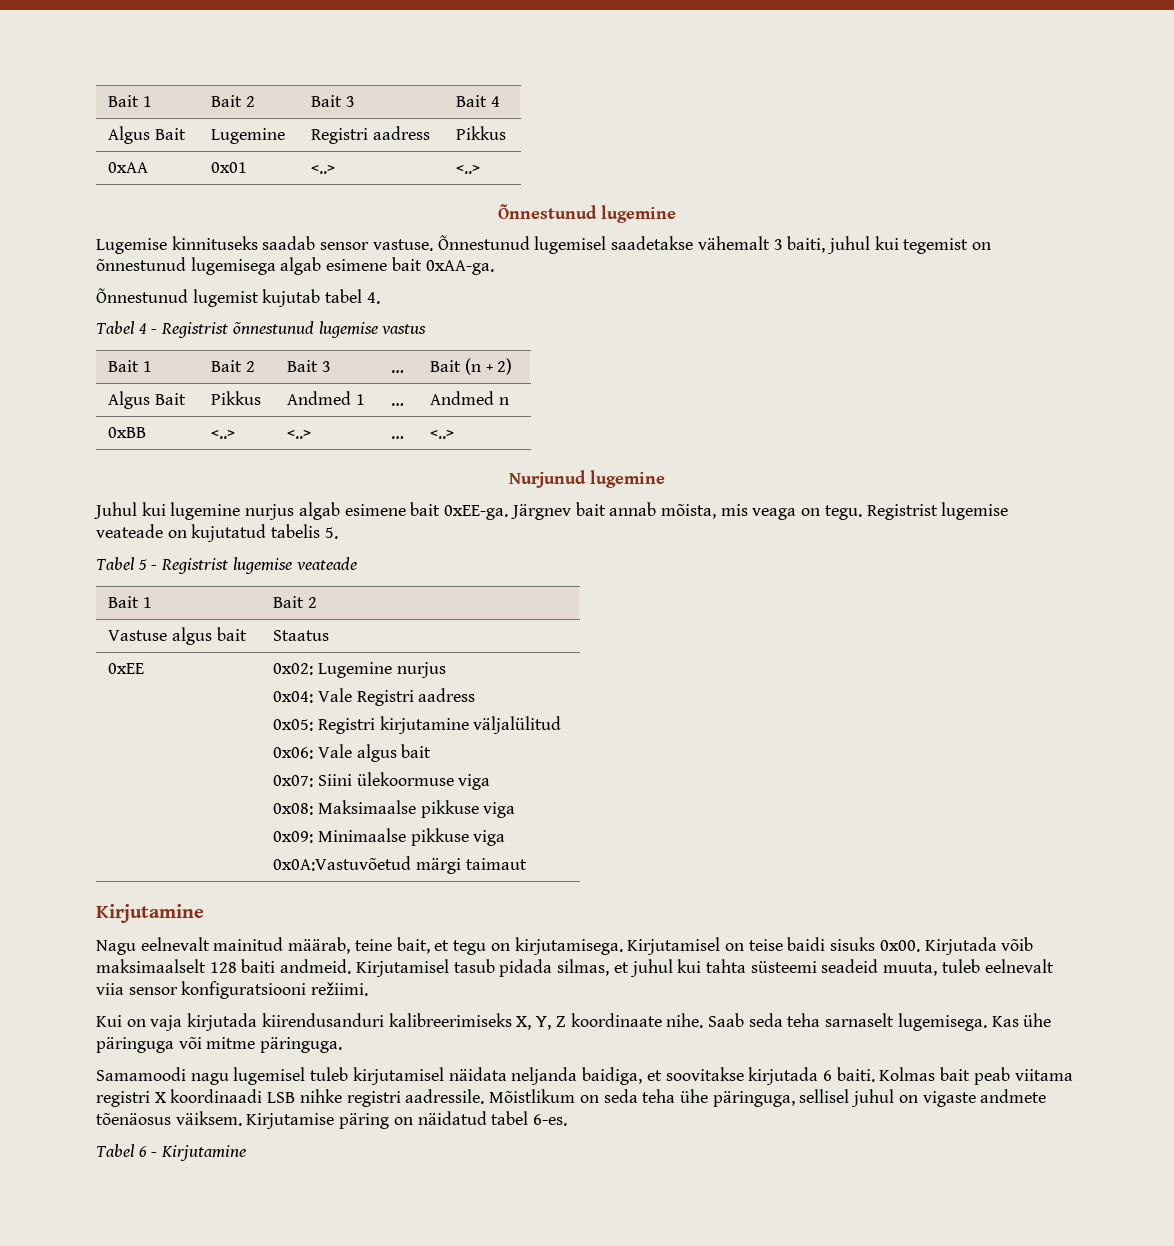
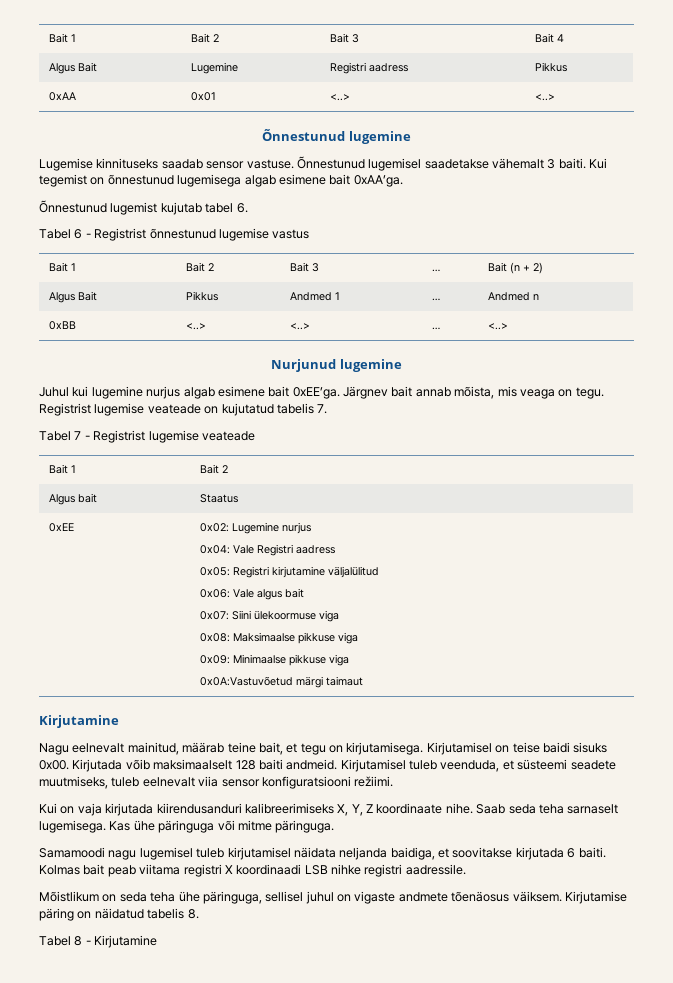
- Õnnestunud lugemisel saadetakse vähemalt 3 baiti, juhul kui tegemist on õnnestunud lugemisega algab esimene bait 0xAA-ga.
+ Õnnestunud lugemisel saadetakse vähemalt 3 baiti. Kui tegemist on õnnestunud lugemisega algab esimene bait 0xAA’ga.
- Õnnestunud lugemist kujutab tabel 4.
- Tabel 4 - Registrist õnnestunud lugemise vastus
+ Õnnestunud lugemist kujutab tabel 6.
+ Tabel 6 - Registrist õnnestunud lugemise vastus
- Juhul kui lugemine nurjus algab esimene bait 0xEE-ga.
+ Juhul kui lugemine nurjus algab esimene bait 0xEE’ga.
- Registrist lugemise veateade on kujutatud tabelis 5.
- Tabel 5 - Registrist lugemise veateade
+ Registrist lugemise veateade on kujutatud tabelis 7.
+ Tabel 7 - Registrist lugemise veateade
- Vastuse algus bait | Staatus
+ Algus bait | Staatus
- Nagu eelnevalt mainitud määrab, teine bait, et tegu on kirjutamisega.
+ Nagu eelnevalt mainitud, määrab teine bait, et tegu on kirjutamisega.
- Kirjutamisel tasub pidada silmas, et juhul kui tahta süsteemi seadeid muuta, tuleb eelnevalt viia sensor konfiguratsiooni režiimi.
+ Kirjutamisel tuleb veenduda, et süsteemi seadete muutmiseks, tuleb eelnevalt viia sensor konfiguratsiooni režiimi.
- Kolmas bait peab viitama registri X koordinaadi LSB nihke registri aadressile. Mõistlikum on seda teha ühe päringuga, sellisel juhul on vigaste andmete tõenäosus väiksem.
+ Kolmas bait peab viitama registri X koordinaadi LSB nihke registri aadressile.
+ Mõistlikum on seda teha ühe päringuga, sellisel juhul on vigaste andmete tõenäosus väiksem.
- Kirjutamise päring on näidatud tabel 6-es.
- Tabel 6 - Kirjutamine
+ Kirjutamise päring on näidatud tabelis 8.
+ Tabel 8 - Kirjutamine

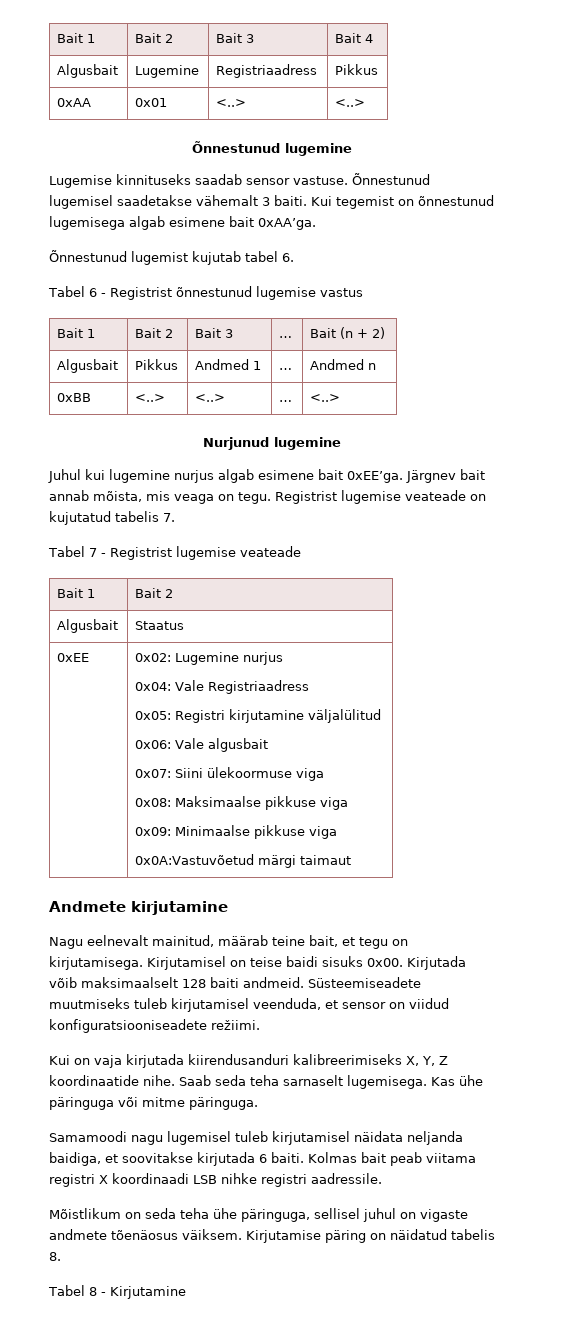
- Algus Bait | Lugemine | Registri aadress | Pikkus
+ Algusbait | Lugemine | Registriaadress | Pikkus
- Algus Bait | Pikkus | Andmed 1 | … | Andmed n
+ Algusbait | Pikkus | Andmed 1 | … | Andmed n
- Algus bait | Staatus
+ Algusbait | Staatus
  0xEE | 0x02: Lugemine nurjus
- 0x04: Vale Registri aadress
+ 0x04: Vale Registriaadress
  0x05: Registri kirjutamine väljalülitud
- 0x06: Vale algus bait
+ 0x06: Vale algusbait
  0x07: Siini ülekoormuse viga
  0x08: Maksimaalse pikkuse viga
  0x09: Minimaalse pikkuse viga
  0x0A:Vastuvõetud märgi taimaut
- Kirjutamine
+ Andmete kirjutamine
- Kirjutamisel tuleb veenduda, et süsteemi seadete muutmiseks, tuleb eelnevalt viia sensor konfiguratsiooni režiimi.
+ Süsteemiseadete muutmiseks tuleb kirjutamisel veenduda, et sensor on viidud konfiguratsiooniseadete režiimi.
- Kui on vaja kirjutada kiirendusanduri kalibreerimiseks X, Y, Z koordinaate nihe.
+ Kui on vaja kirjutada kiirendusanduri kalibreerimiseks X, Y, Z koordinaatide nihe.

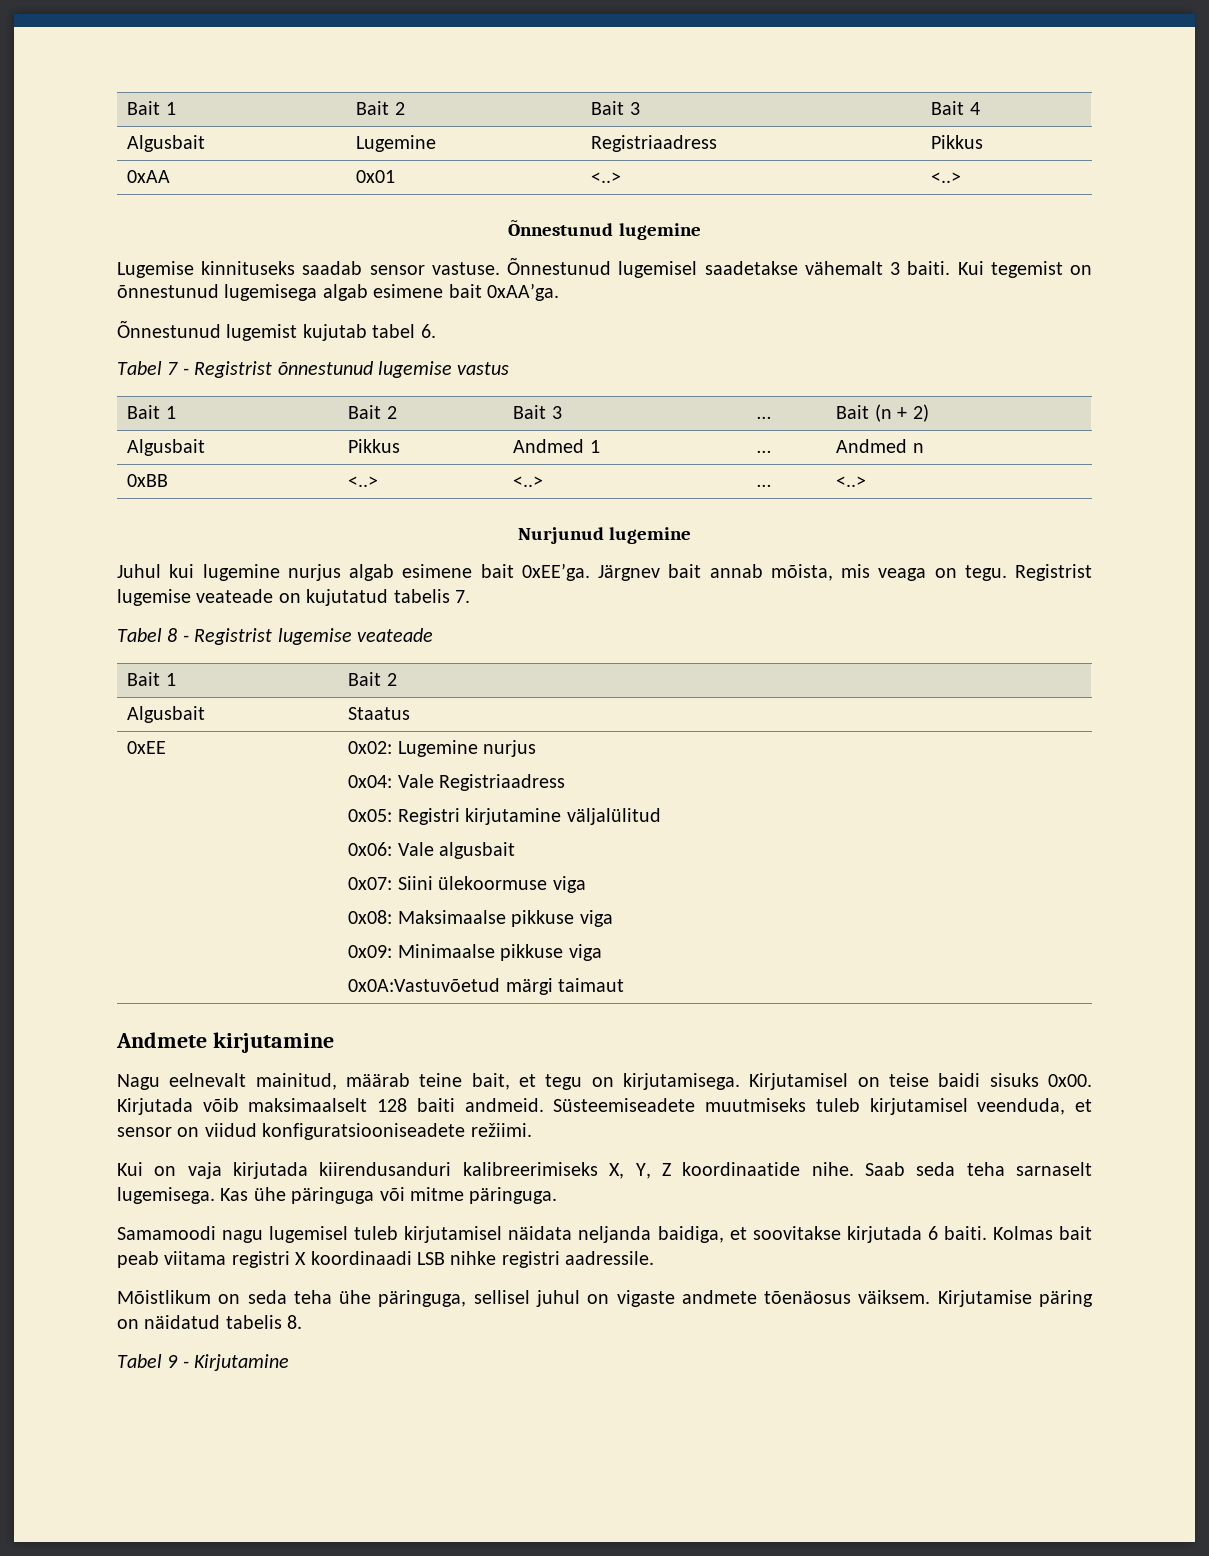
- Tabel 6 - Registrist õnnestunud lugemise vastus
+ Tabel 7 - Registrist õnnestunud lugemise vastus
- Tabel 7 - Registrist lugemise veateade
+ Tabel 8 - Registrist lugemise veateade
- Tabel 8 - Kirjutamine
+ Tabel 9 - Kirjutamine

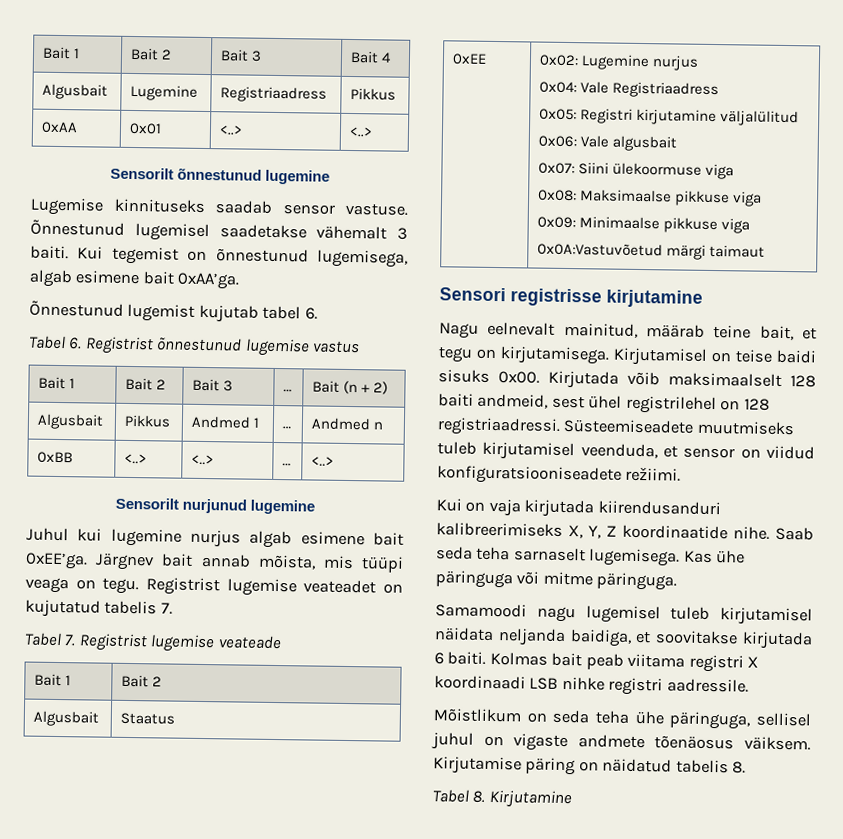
- Õnnestunud lugemine
+ Sensorilt õnnestunud lugemine
- Kui tegemist on õnnestunud lugemisega algab esimene bait 0xAA’ga.
+ Kui tegemist on õnnestunud lugemisega, algab esimene bait 0xAA’ga.
- Tabel 7 - Registrist õnnestunud lugemise vastus
+ Tabel 6. Registrist õnnestunud lugemise vastus
- Nurjunud lugemine
+ Sensorilt nurjunud lugemine
- Järgnev bait annab mõista, mis veaga on tegu.
+ Järgnev bait annab mõista, mis tüüpi veaga on tegu.
- Registrist lugemise veateade on kujutatud tabelis 7.
+ Registrist lugemise veateadet on kujutatud tabelis 7.
- Tabel 8 - Registrist lugemise veateade
+ Tabel 7. Registrist lugemise veateade
- Andmete kirjutamine
+ Sensori registrisse kirjutamine
- Kirjutada võib maksimaalselt 128 baiti andmeid.
+ Kirjutada võib maksimaalselt 128 baiti andmeid, sest ühel registrilehel on 128 registriaadressi.
- Tabel 9 - Kirjutamine
+ Tabel 8. Kirjutamine

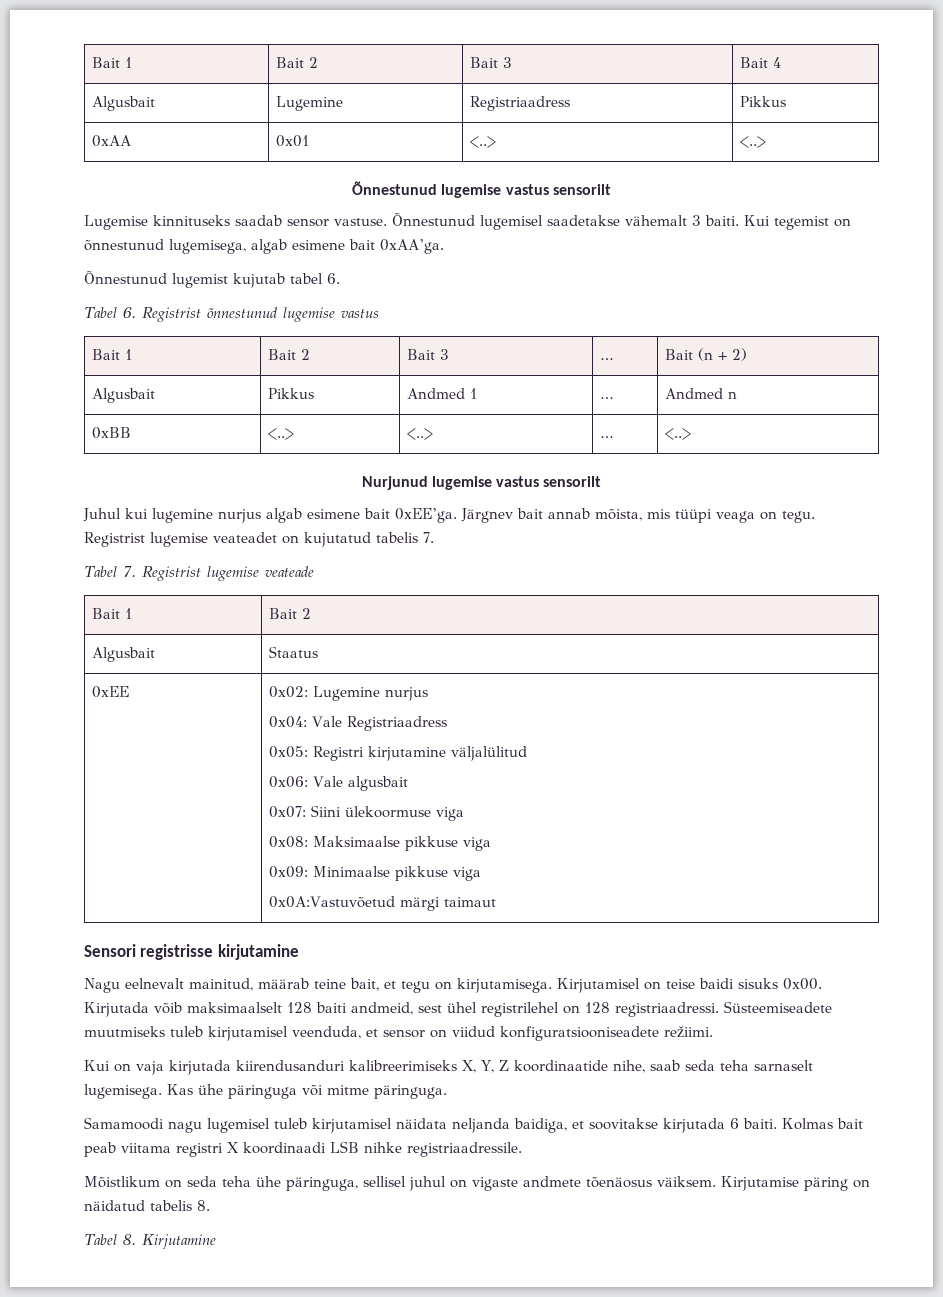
- Sensorilt õnnestunud lugemine
+ Õnnestunud lugemise vastus sensorilt
- Sensorilt nurjunud lugemine
+ Nurjunud lugemise vastus sensorilt
- Kui on vaja kirjutada kiirendusanduri kalibreerimiseks X, Y, Z koordinaatide nihe. Saab seda teha sarnaselt lugemisega.
+ Kui on vaja kirjutada kiirendusanduri kalibreerimiseks X, Y, Z koordinaatide nihe, saab seda teha sarnaselt lugemisega.
- Kolmas bait peab viitama registri X koordinaadi LSB nihke registri aadressile.
+ Kolmas bait peab viitama registri X koordinaadi LSB nihke registriaadressile.

